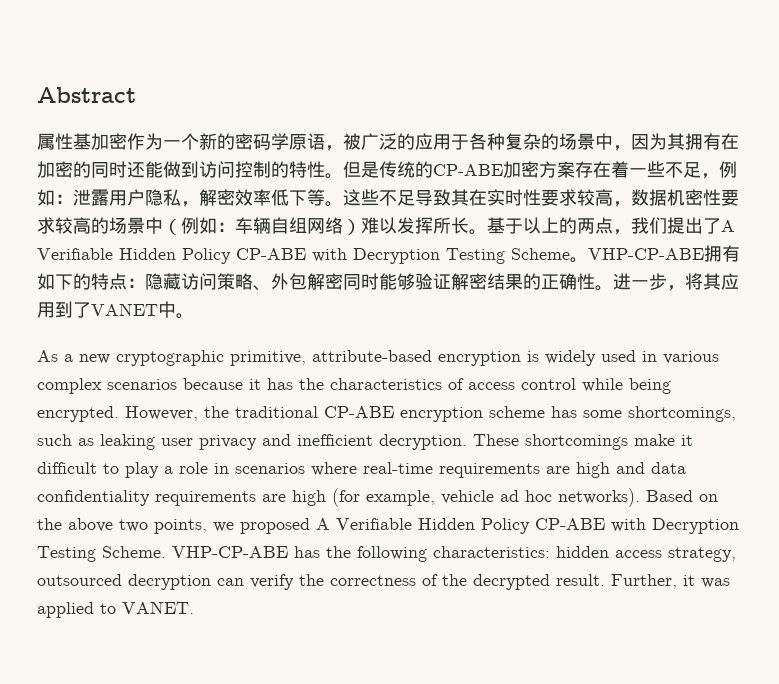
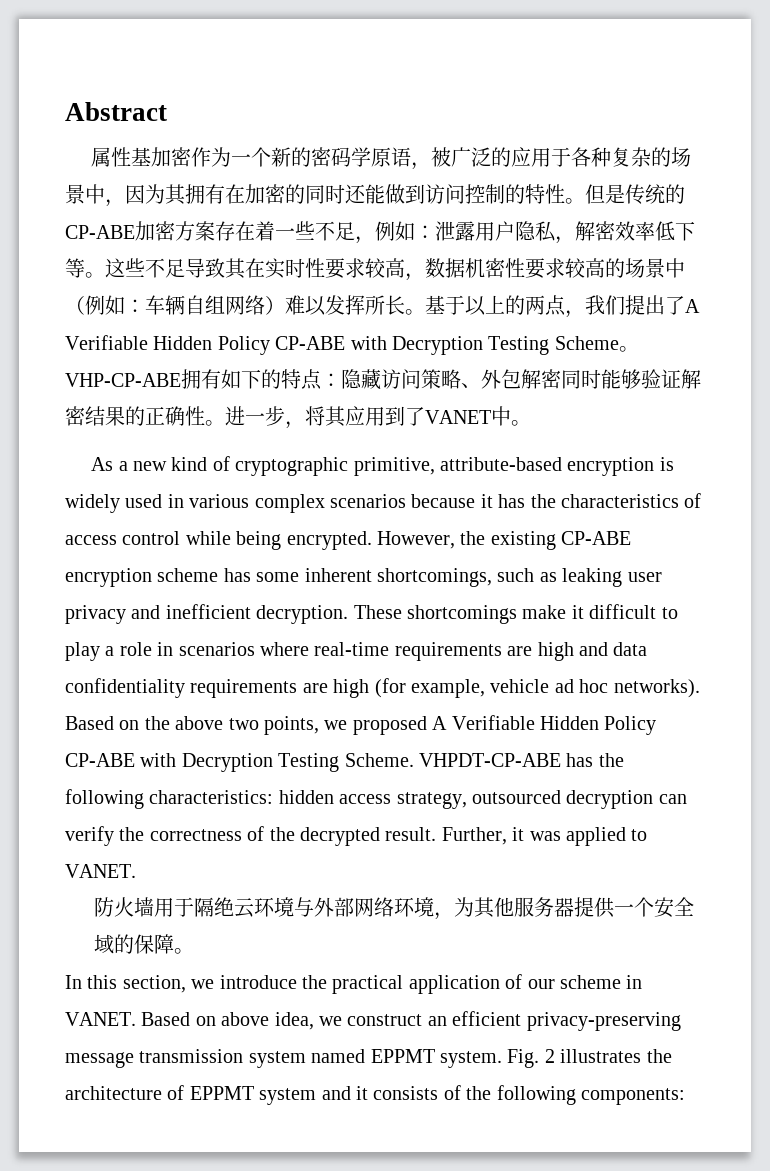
- As a new cryptographic primitive, attribute-based encryption is widely used in various complex scenarios because it has the characteristics of access control while being encrypted.
+ As a new kind of cryptographic primitive, attribute-based encryption is widely used in various complex scenarios because it has the characteristics of access control while being encrypted.
- However, the traditional CP-ABE encryption scheme has some shortcomings, such as leaking user privacy and inefficient decryption.
+ However, the existing CP-ABE encryption scheme has some inherent shortcomings, such as leaking user privacy and inefficient decryption.
- VHP-CP-ABE has the following characteristics: hidden access strategy, outsourced decryption can verify the correctness of the decrypted result.
+ VHPDT-CP-ABE has the following characteristics: hidden access strategy, outsourced decryption can verify the correctness of the decrypted result.
+ 防火墙用于隔绝云环境与外部网络环境，为其他服务器提供一个安全域的保障。
+ In this section, we introduce the practical application of our scheme in VANET. Based on above idea, we construct an efficient privacy-preserving message transmission system named EPPMT system. Fig. 2 illustrates the architecture of EPPMT system and it consists of the following components:

